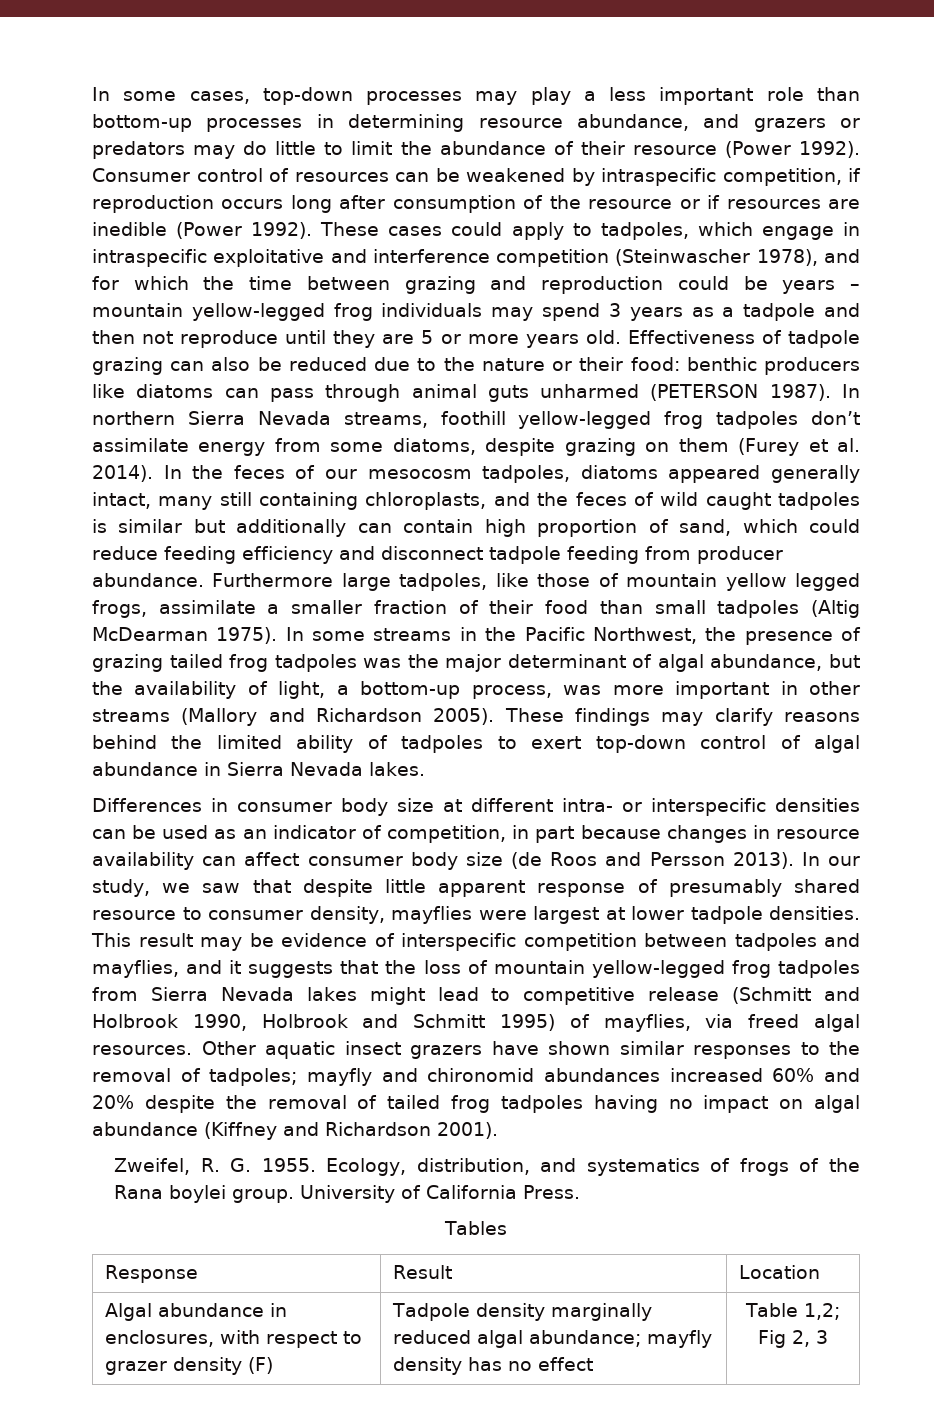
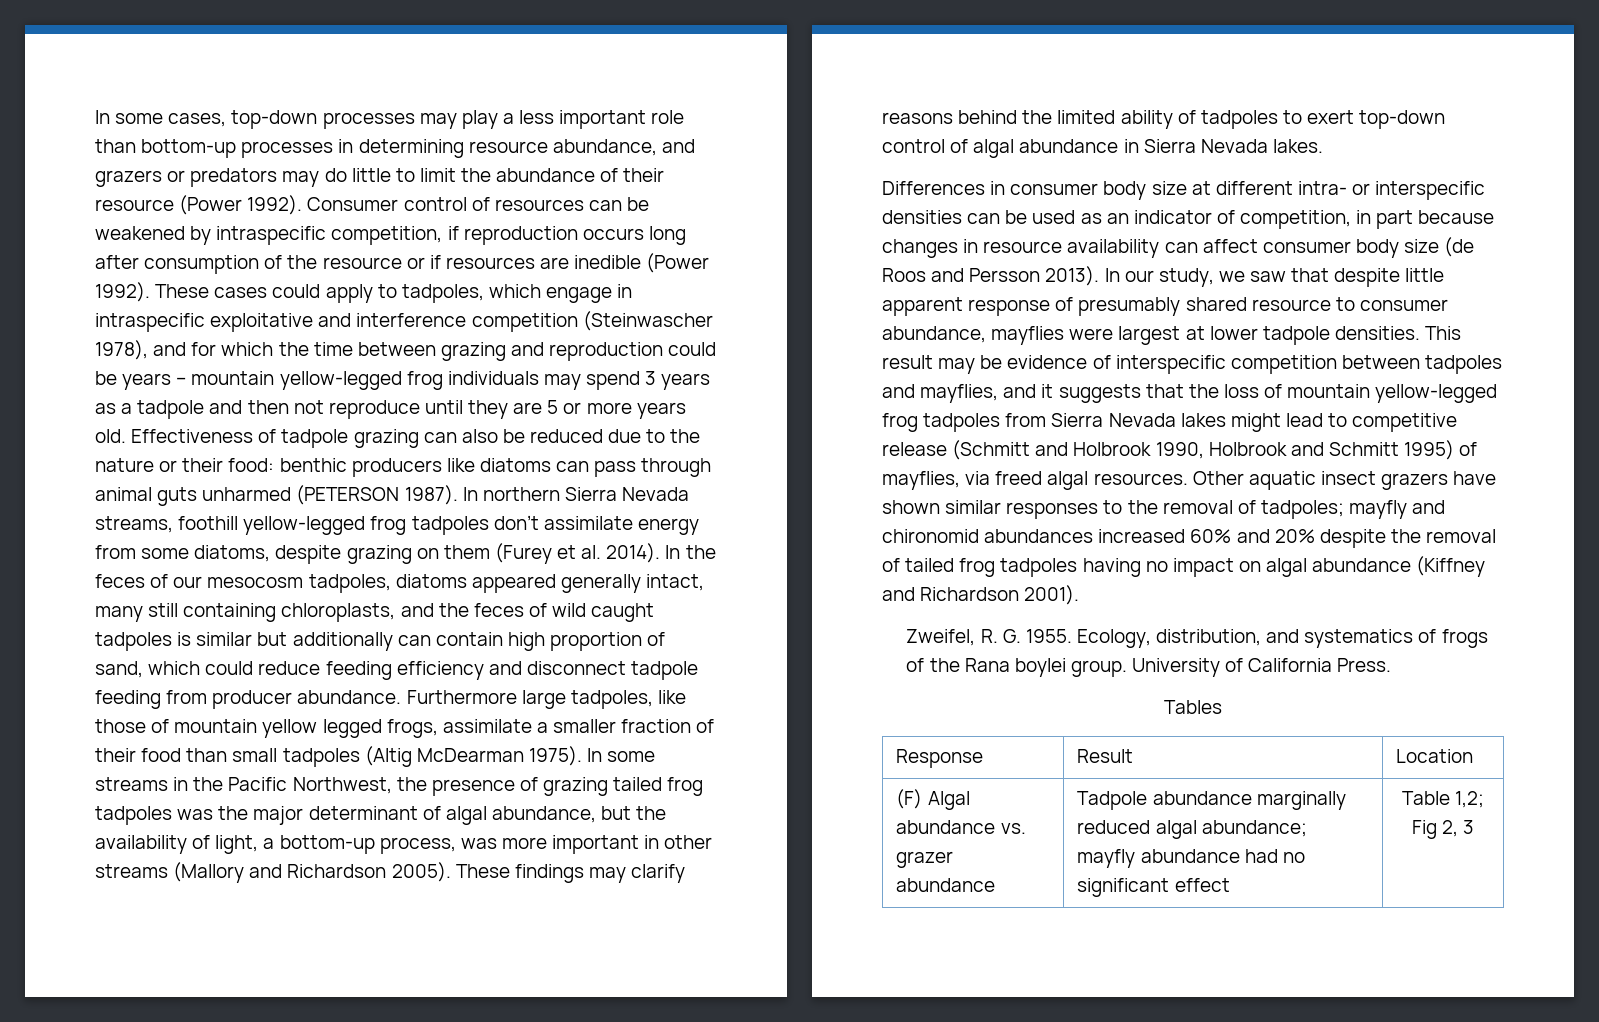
- In our study, we saw that despite little apparent response of presumably shared resource to consumer density, mayflies were largest at lower tadpole densities.
+ In our study, we saw that despite little apparent response of presumably shared resource to consumer abundance, mayflies were largest at lower tadpole densities.
- Algal abundance in enclosures, with respect to grazer density (F) | Tadpole density marginally reduced algal abundance; mayfly density has no effect | Table 1,2; Fig 2, 3
+ (F) Algal abundance vs. grazer abundance | Tadpole abundance marginally reduced algal abundance; mayfly abundance had no significant effect | Table 1,2; Fig 2, 3

